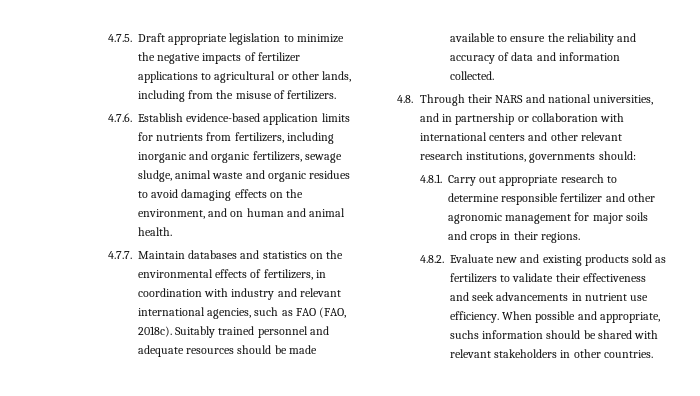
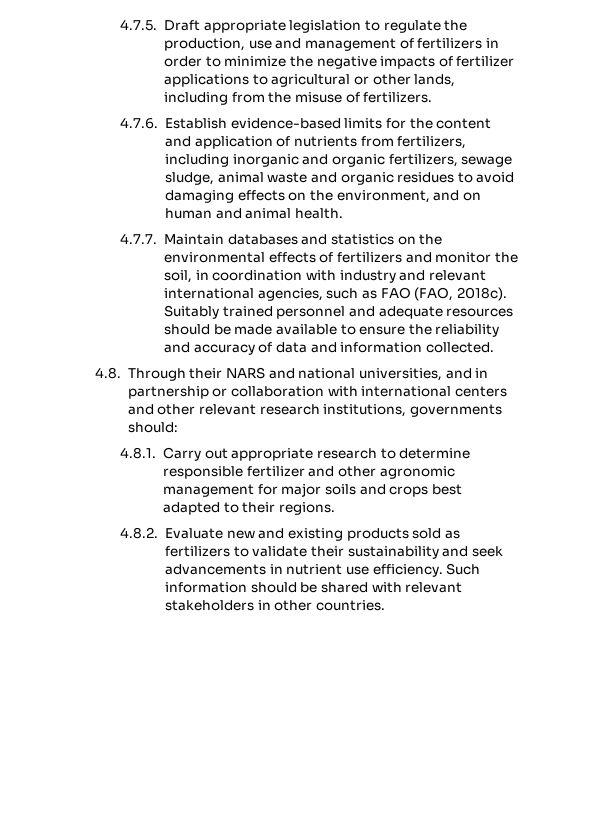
- 4.7.5. Draft appropriate legislation to minimize the negative impacts of fertilizer applications to agricultural or other lands, including from the misuse of fertilizers.
+ 4.7.5. Draft appropriate legislation to regulate the production, use and management of fertilizers in order to minimize the negative impacts of fertilizer applications to agricultural or other lands, including from the misuse of fertilizers.
- 4.7.6. Establish evidence-based application limits for nutrients from fertilizers, including inorganic and organic fertilizers, sewage sludge, animal waste and organic residues to avoid damaging effects on the environment, and on human and animal health.
+ 4.7.6. Establish evidence-based limits for the content and application of nutrients from fertilizers, including inorganic and organic fertilizers, sewage sludge, animal waste and organic residues to avoid damaging effects on the environment, and on human and animal health.
- 4.7.7. Maintain databases and statistics on the environmental effects of fertilizers, in coordination with industry and relevant international agencies, such as FAO (FAO, 2018c).
+ 4.7.7. Maintain databases and statistics on the environmental effects of fertilizers and monitor the soil, in coordination with industry and relevant international agencies, such as FAO (FAO, 2018c).
- 4.8.1. Carry out appropriate research to determine responsible fertilizer and other agronomic management for major soils and crops in their regions.
+ 4.8.1. Carry out appropriate research to determine responsible fertilizer and other agronomic management for major soils and crops best adapted to their regions.
- 4.8.2. Evaluate new and existing products sold as fertilizers to validate their effectiveness and seek advancements in nutrient use efficiency.
+ 4.8.2. Evaluate new and existing products sold as fertilizers to validate their sustainability and seek advancements in nutrient use efficiency.
- When possible and appropriate, suchs information should be shared with relevant stakeholders in other countries.
+ Such information should be shared with relevant stakeholders in other countries.

